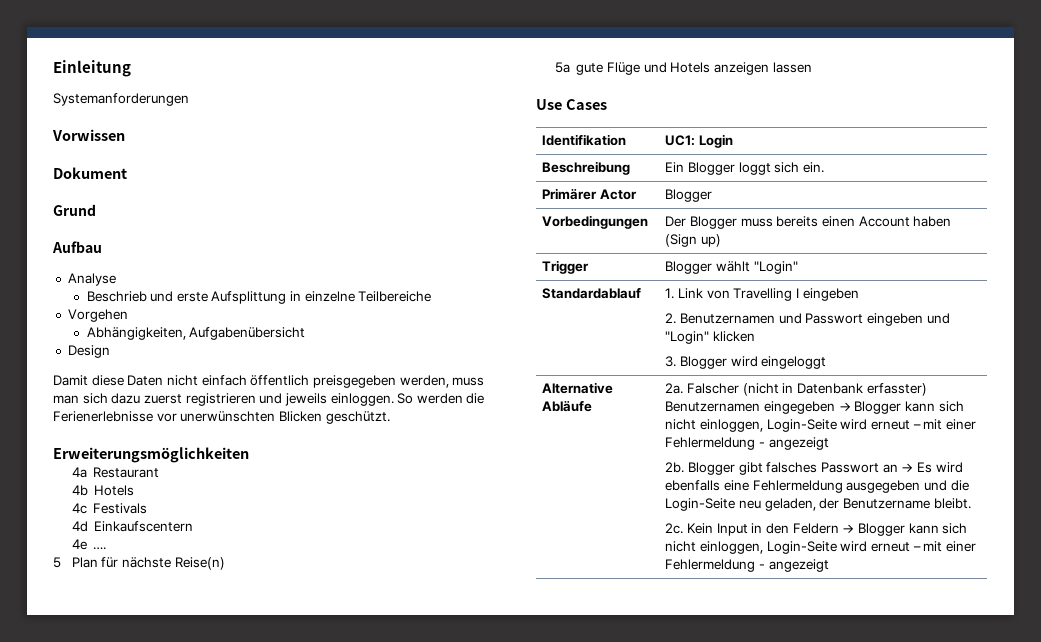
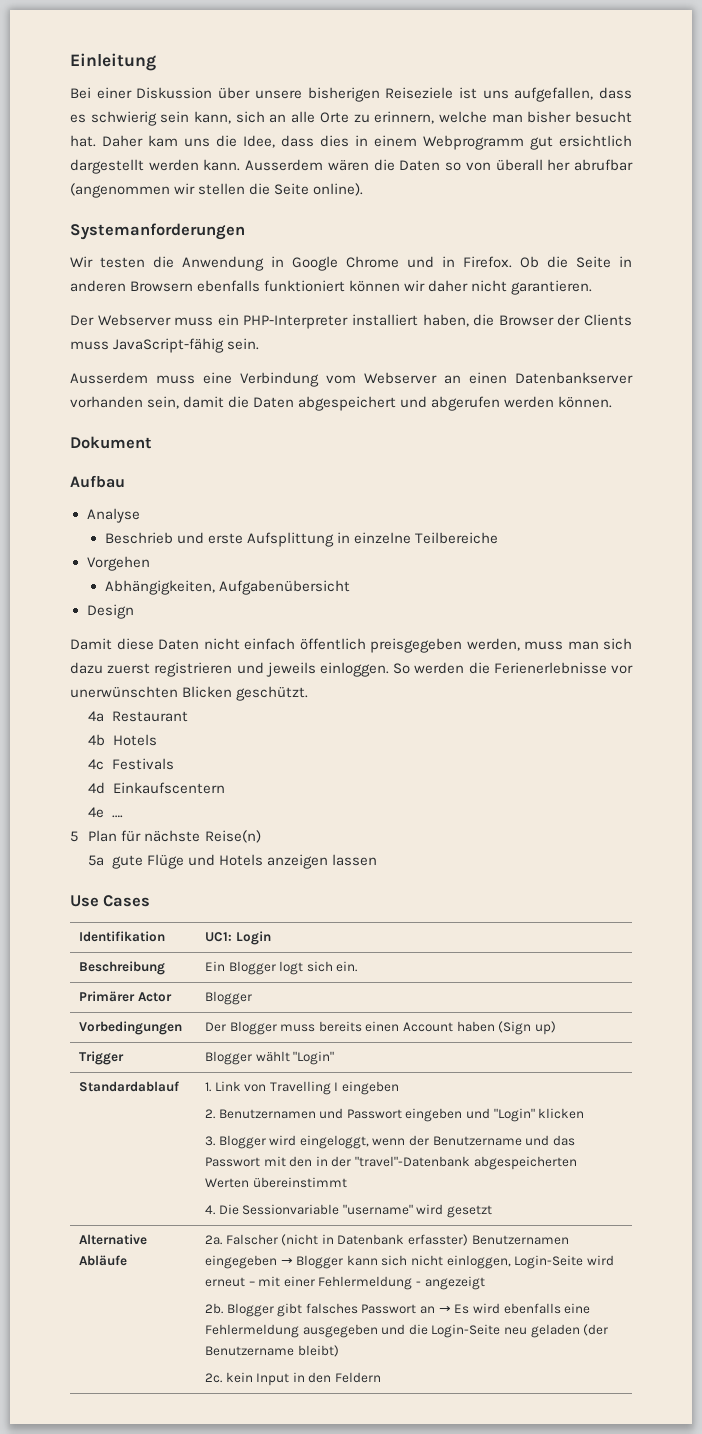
+ Bei einer Diskussion über unsere bisherigen Reiseziele ist uns aufgefallen, dass es schwierig sein kann, sich an alle Orte zu erinnern, welche man bisher besucht hat. Daher kam uns die Idee, dass dies in einem Webprogramm gut ersichtlich dargestellt werden kann. Ausserdem wären die Daten so von überall her abrufbar (angenommen wir stellen die Seite online).
  Systemanforderungen
- Vorwissen
+ Wir testen die Anwendung in Google Chrome und in Firefox. Ob die Seite in anderen Browsern ebenfalls funktioniert können wir daher nicht garantieren.
+ Der Webserver muss ein PHP-Interpreter installiert haben, die Browser der Clients muss JavaScript-fähig sein.
+ Ausserdem muss eine Verbindung vom Webserver an einen Datenbankserver vorhanden sein, damit die Daten abgespeichert und abgerufen werden können.
- Grund
- Erweiterungsmöglichkeiten
- Beschreibung | Ein Blogger loggt sich ein.
+ Beschreibung | Ein Blogger logt sich ein.
  Standardablauf | 1. Link von Travelling I eingeben
  2. Benutzernamen und Passwort eingeben und "Login" klicken
- 3. Blogger wird eingeloggt
+ 3. Blogger wird eingeloggt, wenn der Benutzername und das Passwort mit den in der "travel"-Datenbank abgespeicherten Werten übereinstimmt
+ 4. Die Sessionvariable "username" wird gesetzt
- Blogger gibt falsches Passwort an → Es wird ebenfalls eine Fehlermeldung ausgegeben und die Login-Seite neu geladen, der Benutzername bleibt.
+ Blogger gibt falsches Passwort an → Es wird ebenfalls eine Fehlermeldung ausgegeben und die Login-Seite neu geladen (der Benutzername bleibt)
- 2c. Kein Input in den Feldern → Blogger kann sich nicht einloggen, Login-Seite wird erneut – mit einer Fehlermeldung - angezeigt
+ 2c. kein Input in den Feldern

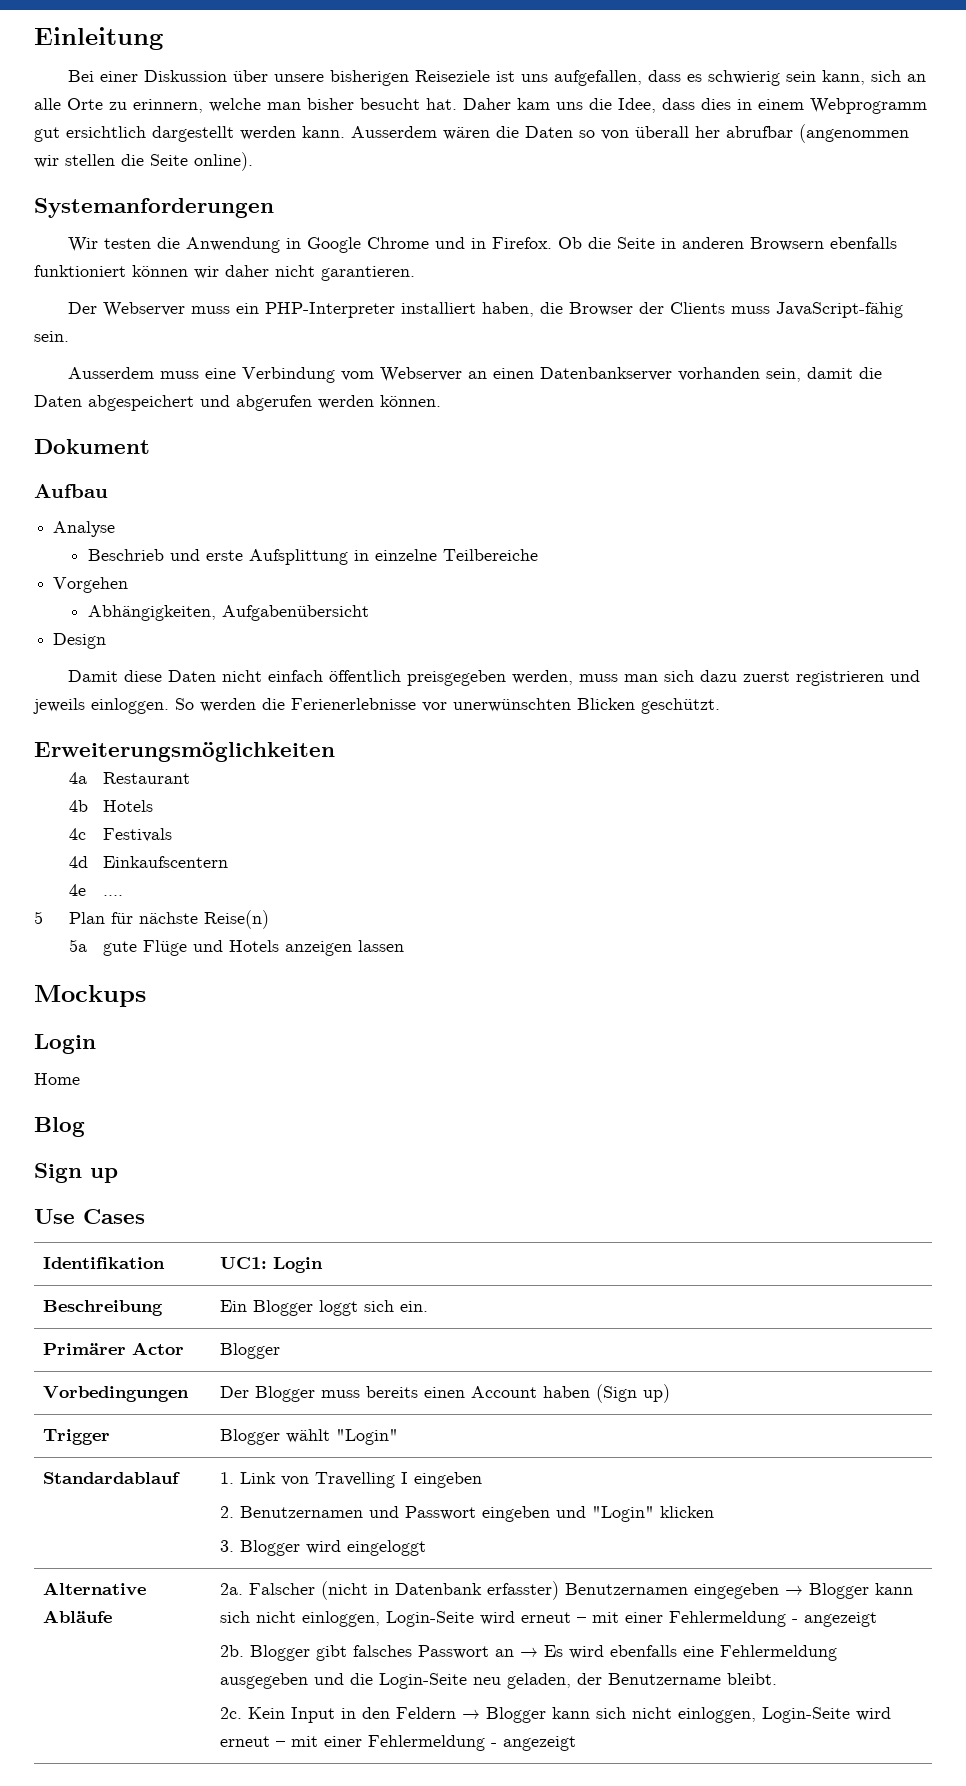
+ Erweiterungsmöglichkeiten
+ Mockups
+ Login
+ Home
+ Blog
+ Sign up
- Beschreibung | Ein Blogger logt sich ein.
+ Beschreibung | Ein Blogger loggt sich ein.
  Standardablauf | 1. Link von Travelling I eingeben
  2. Benutzernamen und Passwort eingeben und "Login" klicken
- 3. Blogger wird eingeloggt, wenn der Benutzername und das Passwort mit den in der "travel"-Datenbank abgespeicherten Werten übereinstimmt
- 4. Die Sessionvariable "username" wird gesetzt
+ 3. Blogger wird eingeloggt
- Blogger gibt falsches Passwort an → Es wird ebenfalls eine Fehlermeldung ausgegeben und die Login-Seite neu geladen (der Benutzername bleibt)
+ Blogger gibt falsches Passwort an → Es wird ebenfalls eine Fehlermeldung ausgegeben und die Login-Seite neu geladen, der Benutzername bleibt.
- 2c. kein Input in den Feldern
+ 2c. Kein Input in den Feldern → Blogger kann sich nicht einloggen, Login-Seite wird erneut – mit einer Fehlermeldung - angezeigt

